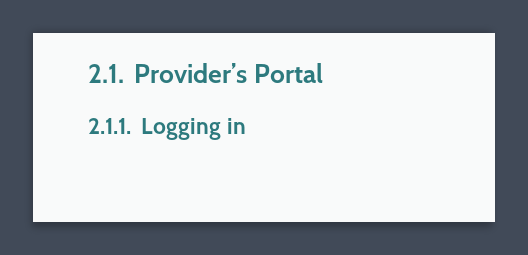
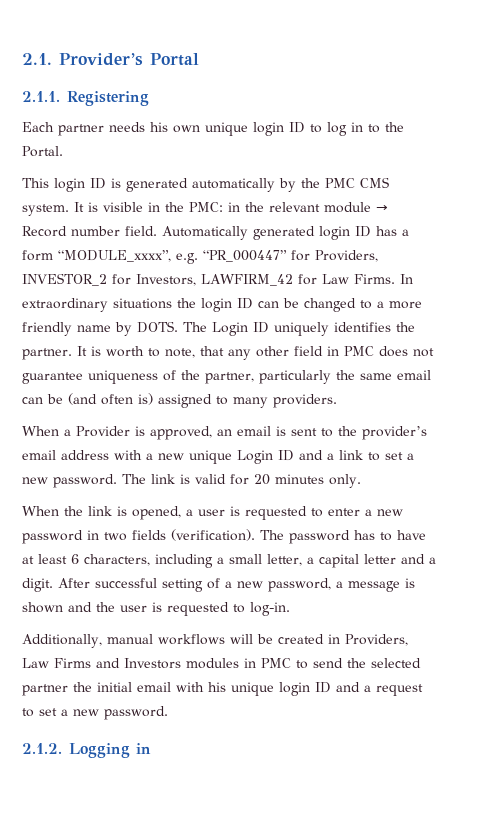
- 2.1.1. Logging in
+ 2.1.1. Registering
+ Each partner needs his own unique login ID to log in to the Portal.
+ This login ID is generated automatically by the PMC CMS system. It is visible in the PMC: in the relevant module → Record number field. Automatically generated login ID has a form “MODULE_xxxx”, e.g. “PR_000447” for Providers, INVESTOR_2 for Investors, LAWFIRM_42 for Law Firms. In extraordinary situations the login ID can be changed to a more friendly name by DOTS. The Login ID uniquely identifies the partner. It is worth to note, that any other field in PMC does not guarantee uniqueness of the partner, particularly the same email can be (and often is) assigned to many providers.
+ When a Provider is approved, an email is sent to the provider’s email address with a new unique Login ID and a link to set a new password. The link is valid for 20 minutes only.
+ When the link is opened, a user is requested to enter a new password in two fields (verification). The password has to have at least 6 characters, including a small letter, a capital letter and a digit. After successful setting of a new password, a message is shown and the user is requested to log-in.
+ Additionally, manual workflows will be created in Providers, Law Firms and Investors modules in PMC to send the selected partner the initial email with his unique login ID and a request to set a new password.
+ 2.1.2. Logging in

